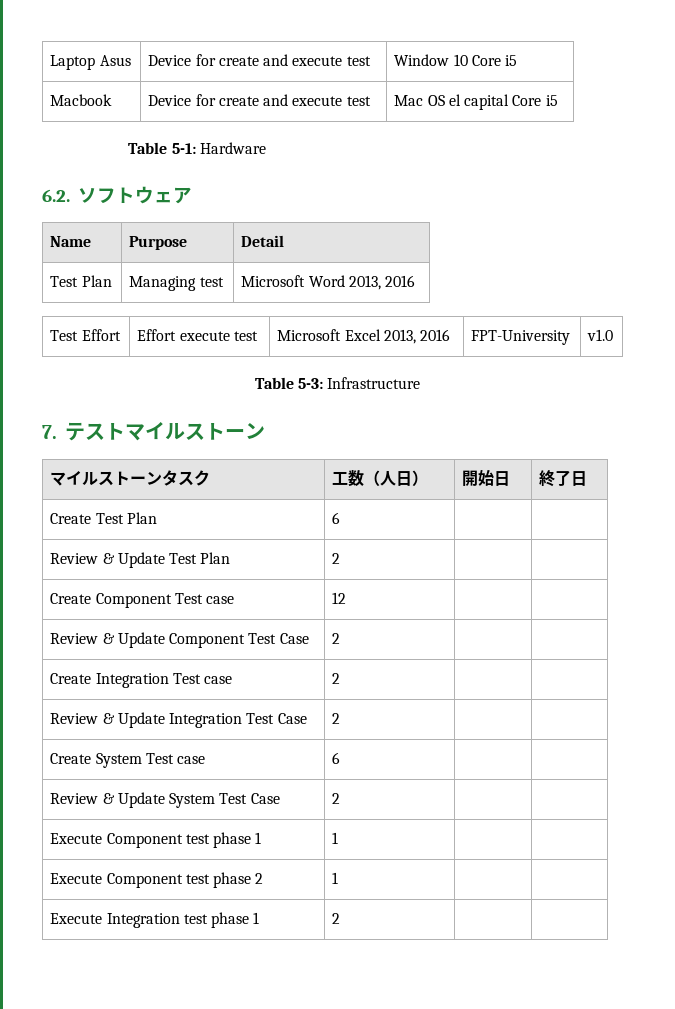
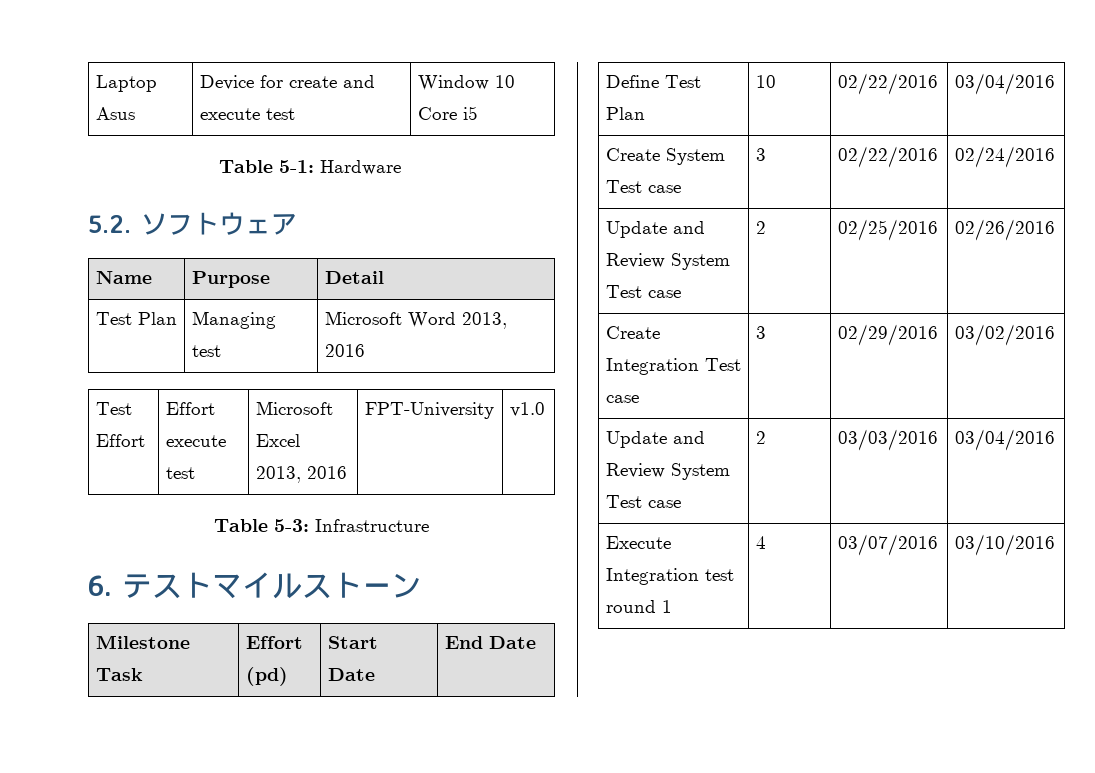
- Macbook | Device for create and execute test | Mac OS el capital Core i5
- 6.2.ソフトウェア
+ 5.2.ソフトウェア
- 7.テストマイルストーン
+ 6.テストマイルストーン
- マイルストーンタスク | 工数（人日） | 開始日 | 終了日
- Create Test Plan | 6 | |
- Review & Update Test Plan | 2 | |
- Create Component Test case | 12 | |
- Review & Update Component Test Case | 2 | |
- Create Integration Test case | 2 | |
- Review & Update Integration Test Case | 2 | |
- Create System Test case | 6 | |
- Review & Update System Test Case | 2 | |
- Execute Component test phase 1 | 1 | |
- Execute Component test phase 2 | 1 | |
+ Milestone Task | Effort (pd) | Start Date | End Date
+ Define Test Plan | 10 | 02/22/2016 | 03/04/2016
+ Create System Test case | 3 | 02/22/2016 | 02/24/2016
+ Update and Review System Test case | 2 | 02/25/2016 | 02/26/2016
+ Create Integration Test case | 3 | 02/29/2016 | 03/02/2016
+ Update and Review System Test case | 2 | 03/03/2016 | 03/04/2016
- Execute Integration test phase 1 | 2 | |
+ Execute Integration test round 1 | 4 | 03/07/2016 | 03/10/2016

